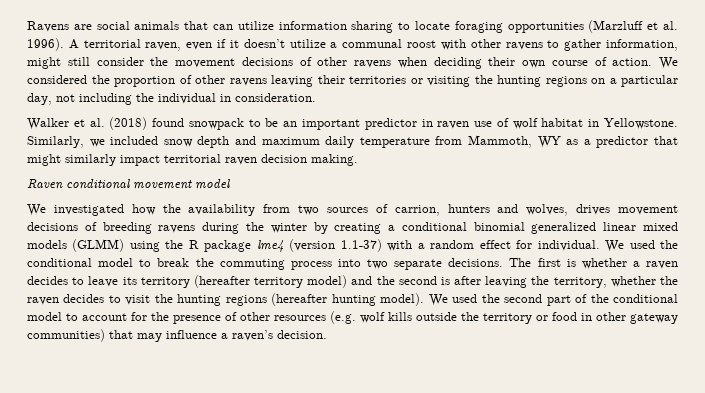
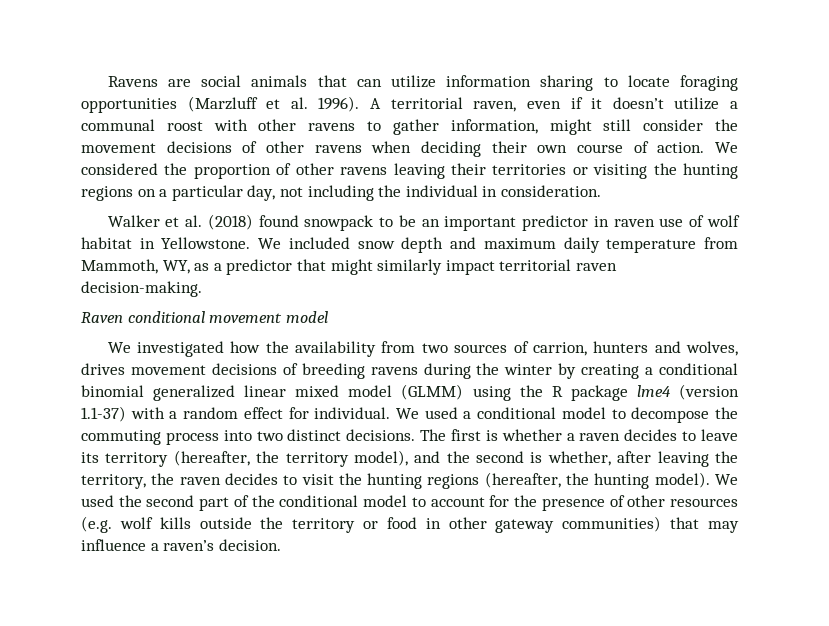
- Similarly, we included snow depth and maximum daily temperature from Mammoth, WY as a predictor that might similarly impact territorial raven decision making.
+ We included snow depth and maximum daily temperature from Mammoth, WY, as a predictor that might similarly impact territorial raven decision-making.
- We investigated how the availability from two sources of carrion, hunters and wolves, drives movement decisions of breeding ravens during the winter by creating a conditional binomial generalized linear mixed models (GLMM) using the R package lme4 (version 1.1-37) with a random effect for individual.
+ We investigated how the availability from two sources of carrion, hunters and wolves, drives movement decisions of breeding ravens during the winter by creating a conditional binomial generalized linear mixed model (GLMM) using the R package lme4 (version 1.1-37) with a random effect for individual.
- We used the conditional model to break the commuting process into two separate decisions.
+ We used a conditional model to decompose the commuting process into two distinct decisions.
- The first is whether a raven decides to leave its territory (hereafter territory model) and the second is after leaving the territory, whether the raven decides to visit the hunting regions (hereafter hunting model).
+ The first is whether a raven decides to leave its territory (hereafter, the territory model), and the second is whether, after leaving the territory, the raven decides to visit the hunting regions (hereafter, the hunting model).

